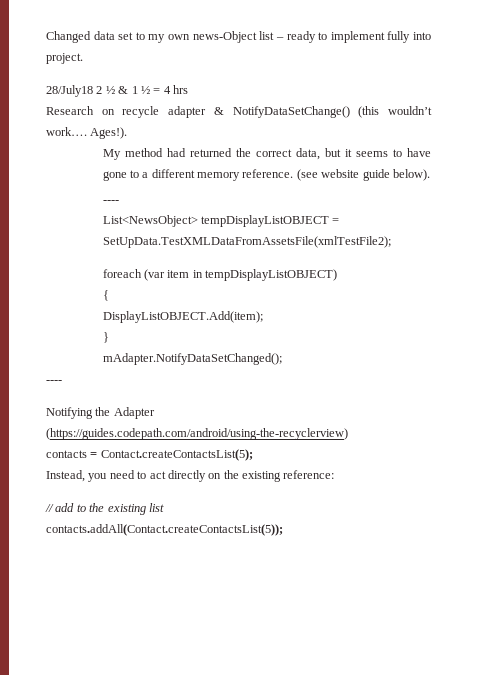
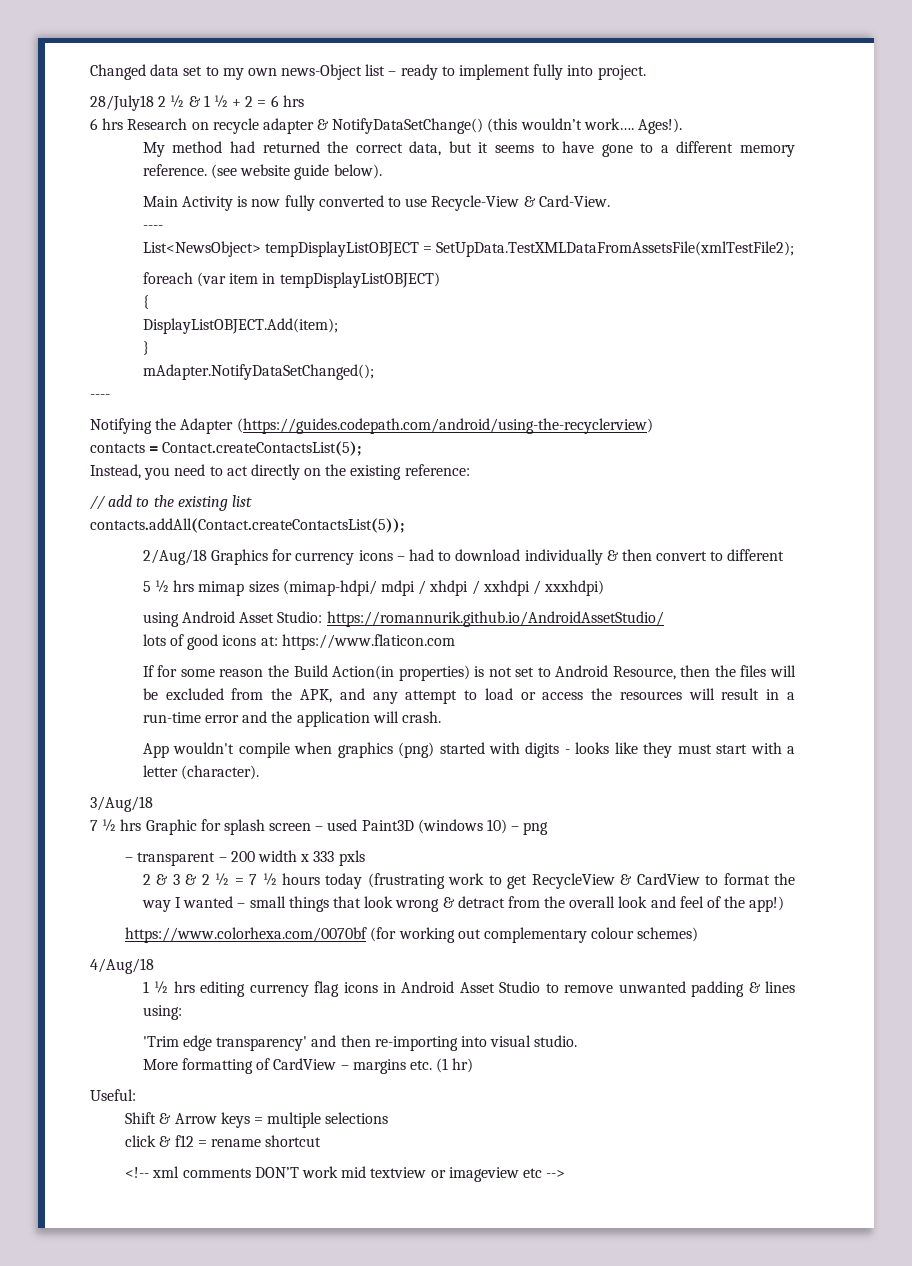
- 28/July18 2 ½ & 1 ½ = 4 hrs
+ 28/July18 2 ½ & 1 ½ + 2 = 6 hrs
- Research on recycle adapter & NotifyDataSetChange() (this wouldn’t work….
+ 6 hrs Research on recycle adapter & NotifyDataSetChange() (this wouldn’t work….
+ Main Activity is now fully converted to use Recycle-View & Card-View.
+ 2/Aug/18 Graphics for currency icons – had to download individually & then convert to different
+ 5 ½ hrs mimap sizes (mimap-hdpi/ mdpi / xhdpi / xxhdpi / xxxhdpi)
+ using Android Asset Studio: https://romannurik.github.io/AndroidAssetStudio/
+ lots of good icons at: https://www.flaticon.com
+ If for some reason the Build Action(in properties) is not set to Android Resource, then the files will be excluded from the APK, and any attempt to load or access the resources will result in a run-time error and the application will crash.
+ App wouldn't compile when graphics (png) started with digits - looks like they must start with a letter (character).
+ 3/Aug/18
+ 7 ½ hrs Graphic for splash screen – used Paint3D (windows 10) – png
+ – transparent – 200 width x 333 pxls
+ 2 & 3 & 2 ½ = 7 ½ hours today (frustrating work to get RecycleView & CardView to format the way I wanted – small things that look wrong & detract from the overall look and feel of the app!)
+ https://www.colorhexa.com/0070bf (for working out complementary colour schemes)
+ 4/Aug/18
+ 1 ½ hrs editing currency flag icons in Android Asset Studio to remove unwanted padding & lines using:
+ 'Trim edge transparency' and then re-importing into visual studio.
+ More formatting of CardView – margins etc. (1 hr)
+ Useful:
+ Shift & Arrow keys = multiple selections
+ click & f12 = rename shortcut
+ <!-- xml comments DON’T work mid textview or imageview etc -->

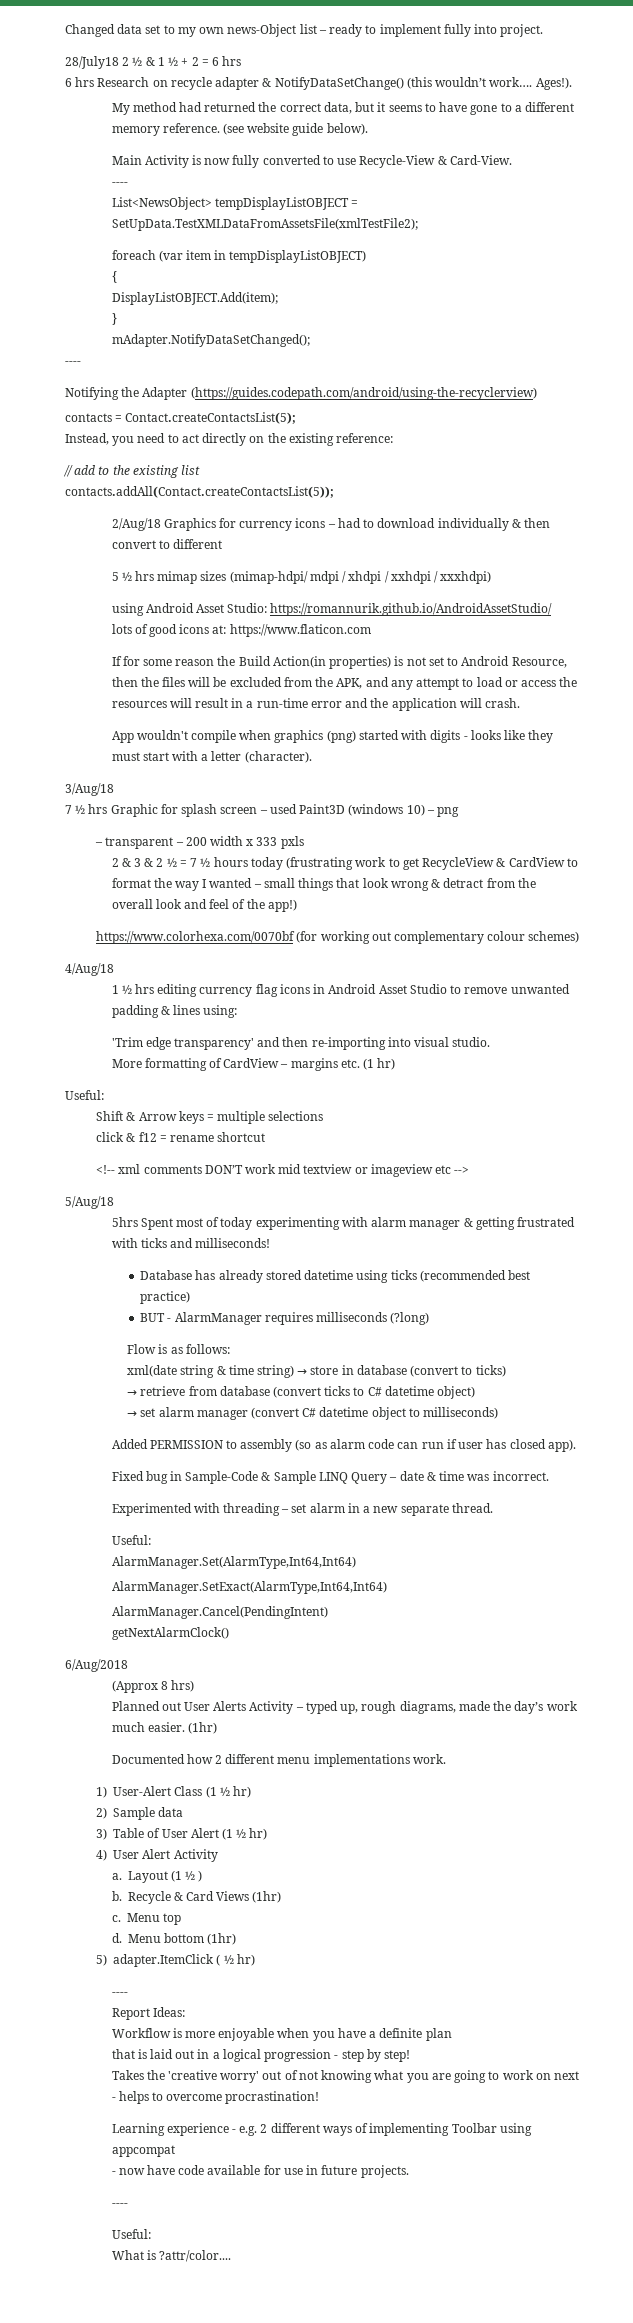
+ 5/Aug/18
+ 5hrs Spent most of today experimenting with alarm manager & getting frustrated with ticks and milliseconds!
+ Database has already stored datetime using ticks (recommended best practice)
+ BUT - AlarmManager requires milliseconds (?long)
+ Flow is as follows:
+ xml(date string & time string) → store in database (convert to ticks)
+ → retrieve from database (convert ticks to C# datetime object)
+ → set alarm manager (convert C# datetime object to milliseconds)
+ Added PERMISSION to assembly (so as alarm code can run if user has closed app).
+ Fixed bug in Sample-Code & Sample LINQ Query – date & time was incorrect.
+ Experimented with threading – set alarm in a new separate thread.
+ Useful:
+ AlarmManager.Set(AlarmType,Int64,Int64)
+ AlarmManager.SetExact(AlarmType,Int64,Int64)
+ AlarmManager.Cancel(PendingIntent)
+ getNextAlarmClock()
+ 6/Aug/2018
+ (Approx 8 hrs)
+ Planned out User Alerts Activity – typed up, rough diagrams, made the day’s work much easier. (1hr)
+ Documented how 2 different menu implementations work.
+ 1) User-Alert Class (1 ½ hr)
+ 2) Sample data
+ 3) Table of User Alert (1 ½ hr)
+ 4) User Alert Activity
+ a. Layout (1 ½ )
+ b. Recycle & Card Views (1hr)
+ c. Menu top
+ d. Menu bottom (1hr)
+ 5) adapter.ItemClick ( ½ hr)
+ ----
+ Report Ideas:
+ Workflow is more enjoyable when you have a definite plan
+ that is laid out in a logical progression - step by step!
+ Takes the 'creative worry' out of not knowing what you are going to work on next - helps to overcome procrastination!
+ Learning experience - e.g. 2 different ways of implementing Toolbar using appcompat
+ - now have code available for use in future projects.
+ ----
+ Useful:
+ What is ?attr/color....

